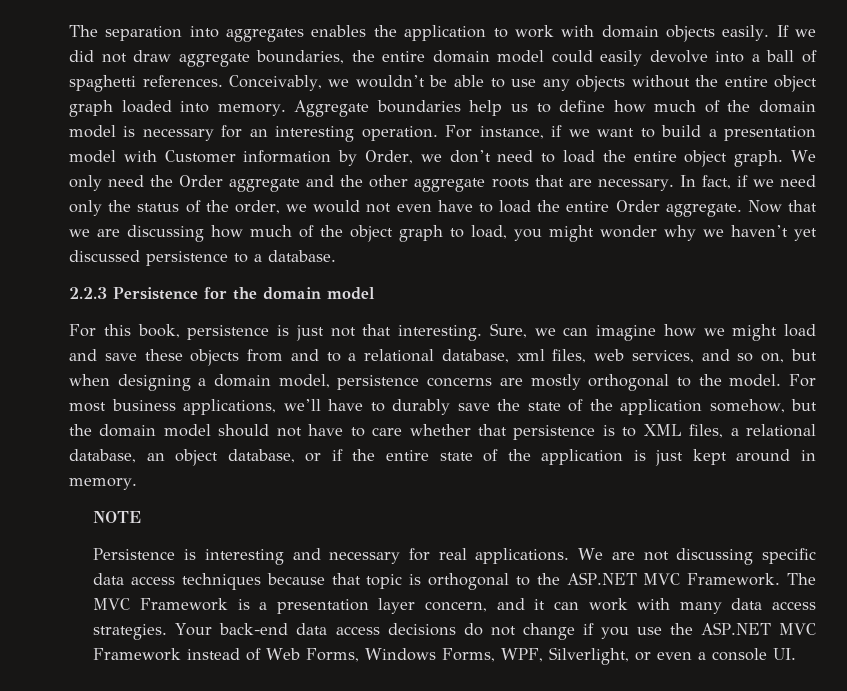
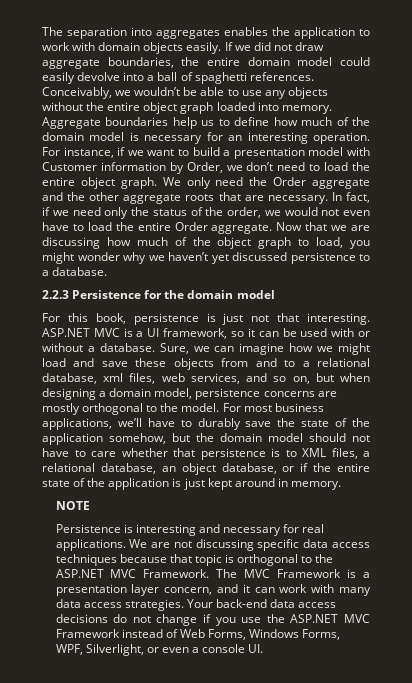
+ ASP.NET MVC is a UI framework, so it can be used with or without a database.

